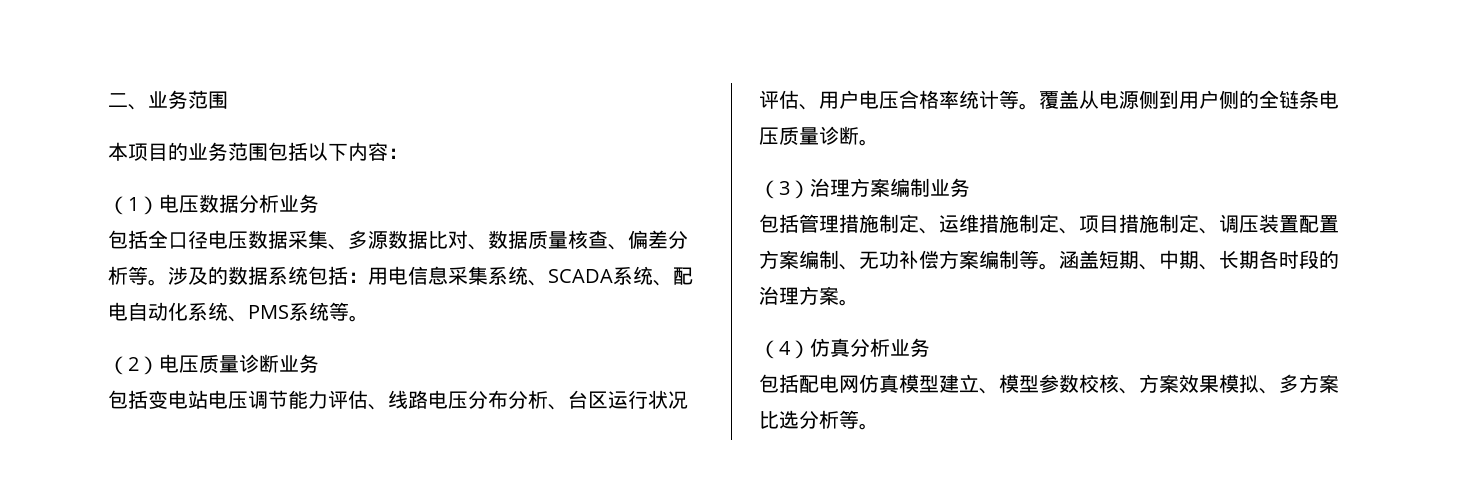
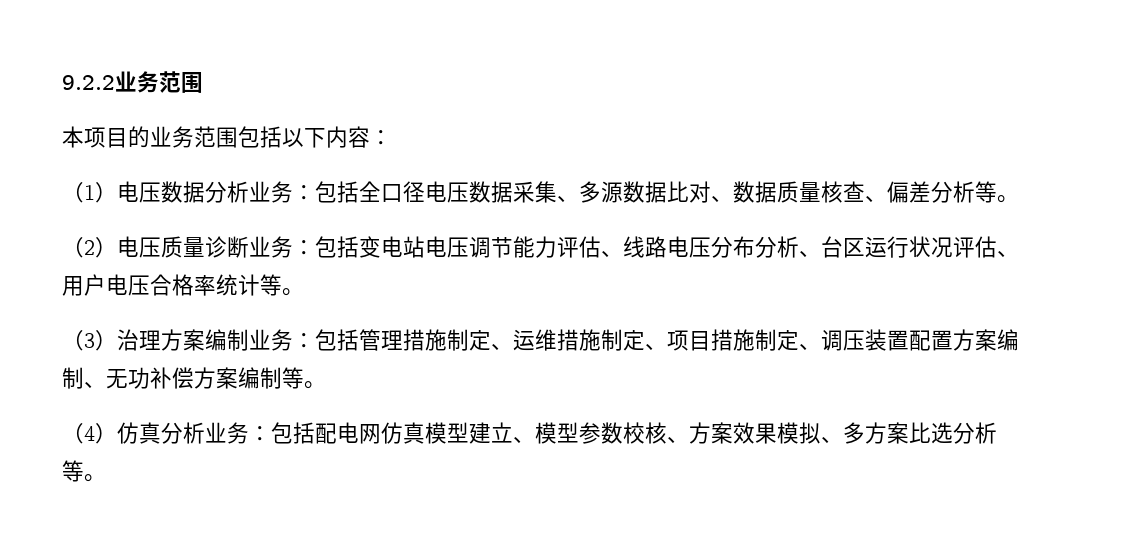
- 二、业务范围
+ 9.2.2业务范围
- （1）电压数据分析业务
- 包括全口径电压数据采集、多源数据比对、数据质量核查、偏差分析等。涉及的数据系统包括：用电信息采集系统、SCADA系统、配电自动化系统、PMS系统等。
+ （1）电压数据分析业务：包括全口径电压数据采集、多源数据比对、数据质量核查、偏差分析等。
- （2）电压质量诊断业务
- 包括变电站电压调节能力评估、线路电压分布分析、台区运行状况评估、用户电压合格率统计等。覆盖从电源侧到用户侧的全链条电压质量诊断。
+ （2）电压质量诊断业务：包括变电站电压调节能力评估、线路电压分布分析、台区运行状况评估、用户电压合格率统计等。
- （3）治理方案编制业务
- 包括管理措施制定、运维措施制定、项目措施制定、调压装置配置方案编制、无功补偿方案编制等。涵盖短期、中期、长期各时段的治理方案。
+ （3）治理方案编制业务：包括管理措施制定、运维措施制定、项目措施制定、调压装置配置方案编制、无功补偿方案编制等。
- （4）仿真分析业务
- 包括配电网仿真模型建立、模型参数校核、方案效果模拟、多方案比选分析等。
+ （4）仿真分析业务：包括配电网仿真模型建立、模型参数校核、方案效果模拟、多方案比选分析等。

